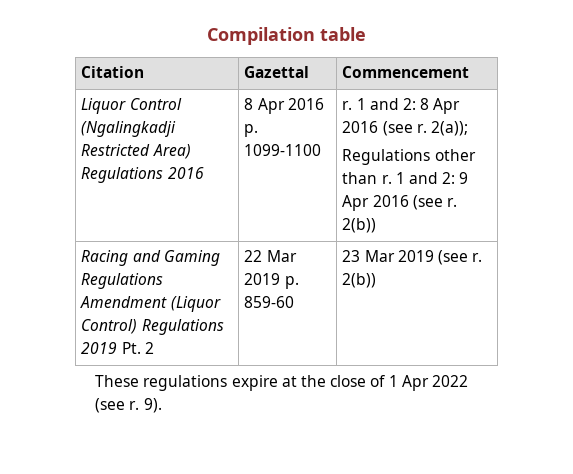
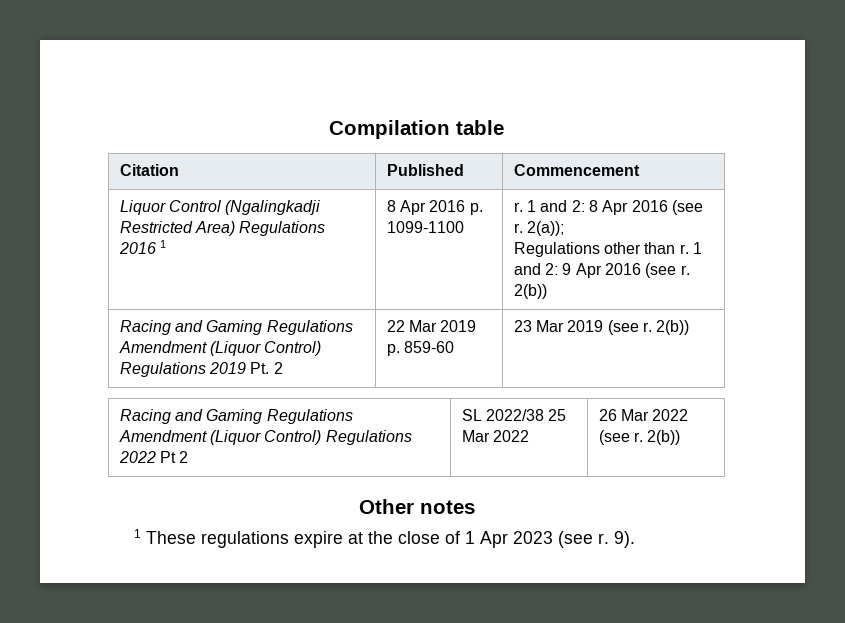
- Citation | Gazettal | Commencement
+ Citation | Published | Commencement
- Liquor Control (Ngalingkadji Restricted Area) Regulations 2016 | 8 Apr 2016 p. 1099-1100 | r. 1 and 2: 8 Apr 2016 (see r. 2(a));
+ Liquor Control (Ngalingkadji Restricted Area) Regulations 2016 1 | 8 Apr 2016 p. 1099-1100 | r. 1 and 2: 8 Apr 2016 (see r. 2(a));
- These regulations expire at the close of 1 Apr 2022 (see r.
+ Racing and Gaming Regulations Amendment (Liquor Control) Regulations 2022 Pt 2 | SL 2022/38 25 Mar 2022 | 26 Mar 2022 (see r. 2(b))
+ Other notes
+ 1 These regulations expire at the close of 1 Apr 2023 (see r.

